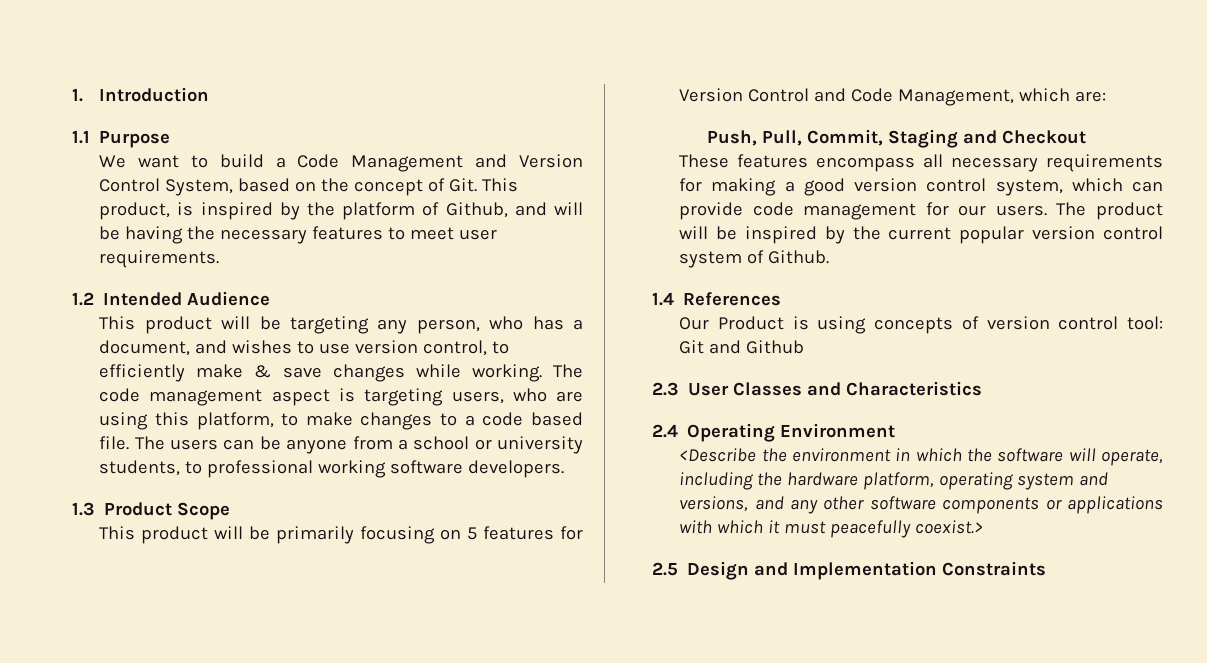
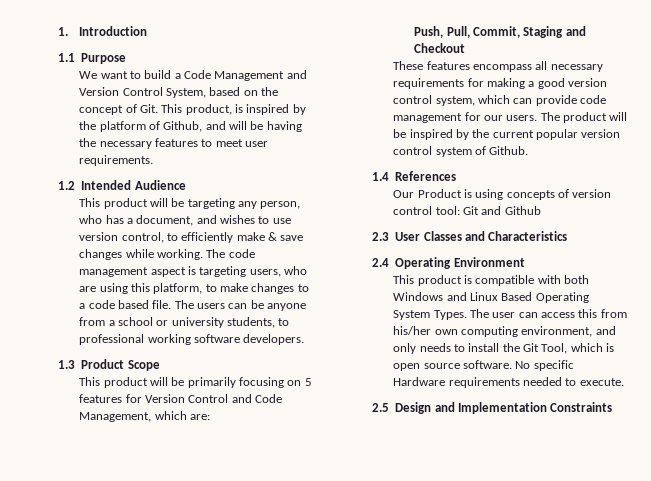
- <Describe the environment in which the software will operate, including the hardware platform, operating system and versions, and any other software components or applications with which it must peacefully coexist.>
+ This product is compatible with both Windows and Linux Based Operating System Types. The user can access this from his/her own computing environment, and only needs to install the Git Tool, which is open source software. No specific Hardware requirements needed to execute.

